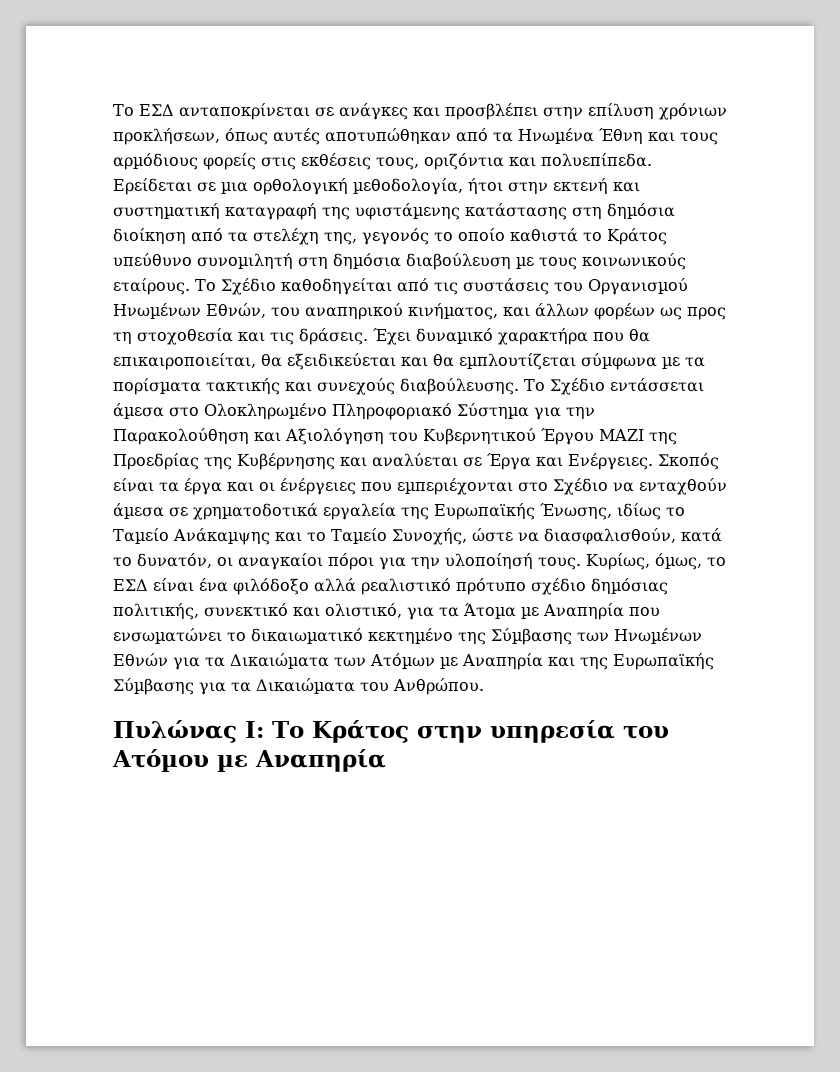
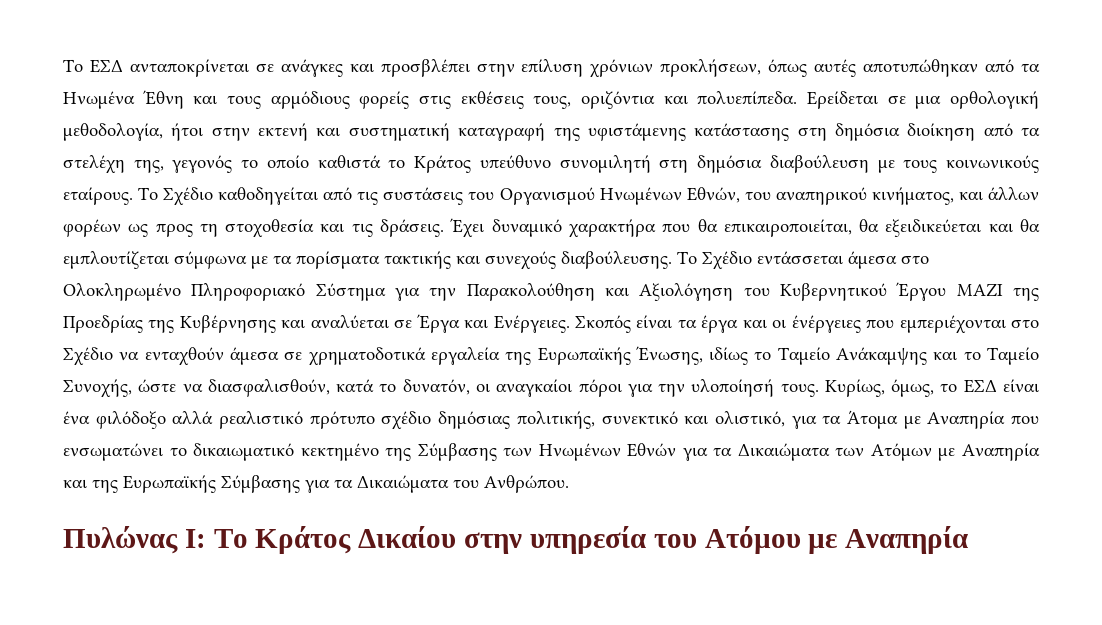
- Πυλώνας Ι: Το Κράτος στην υπηρεσία του Ατόµου µε Αναπηρία
+ Πυλώνας Ι: Το Κράτος Δικαίου στην υπηρεσία του Ατόµου µε Αναπηρία

